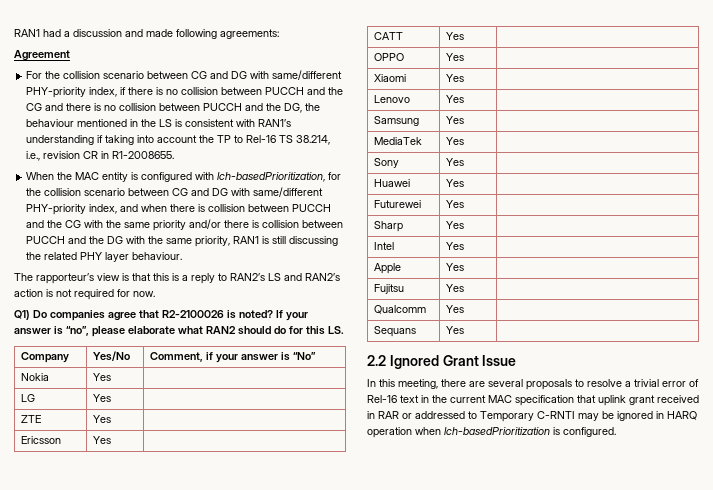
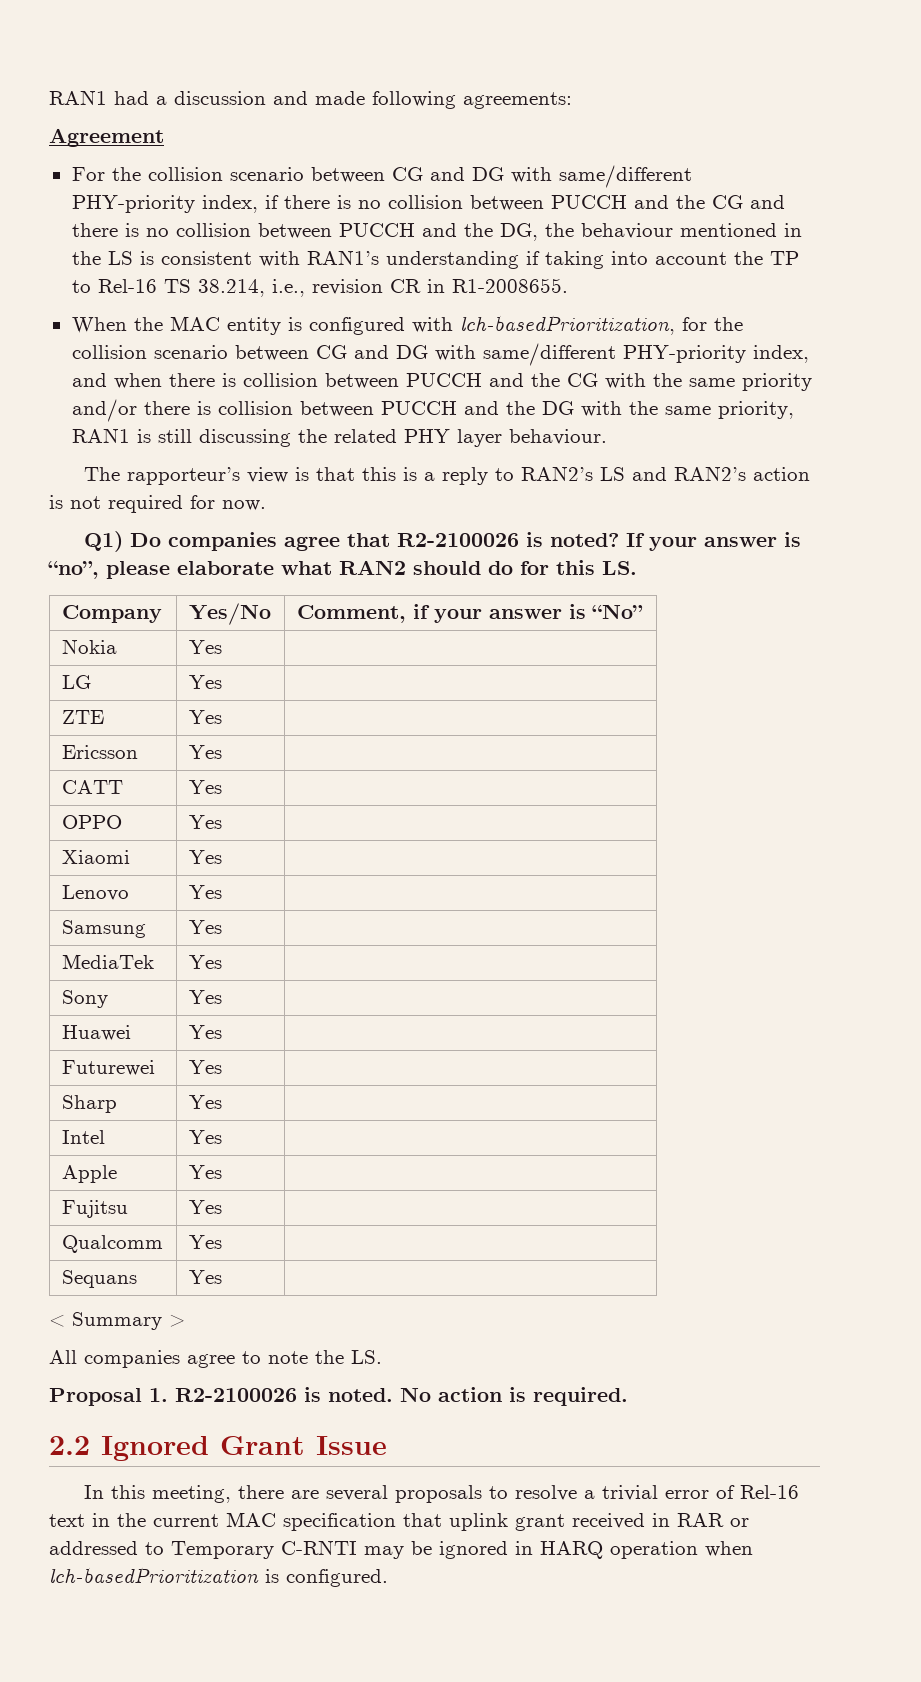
+ < Summary >
+ All companies agree to note the LS.
+ Proposal 1. R2-2100026 is noted. No action is required.

